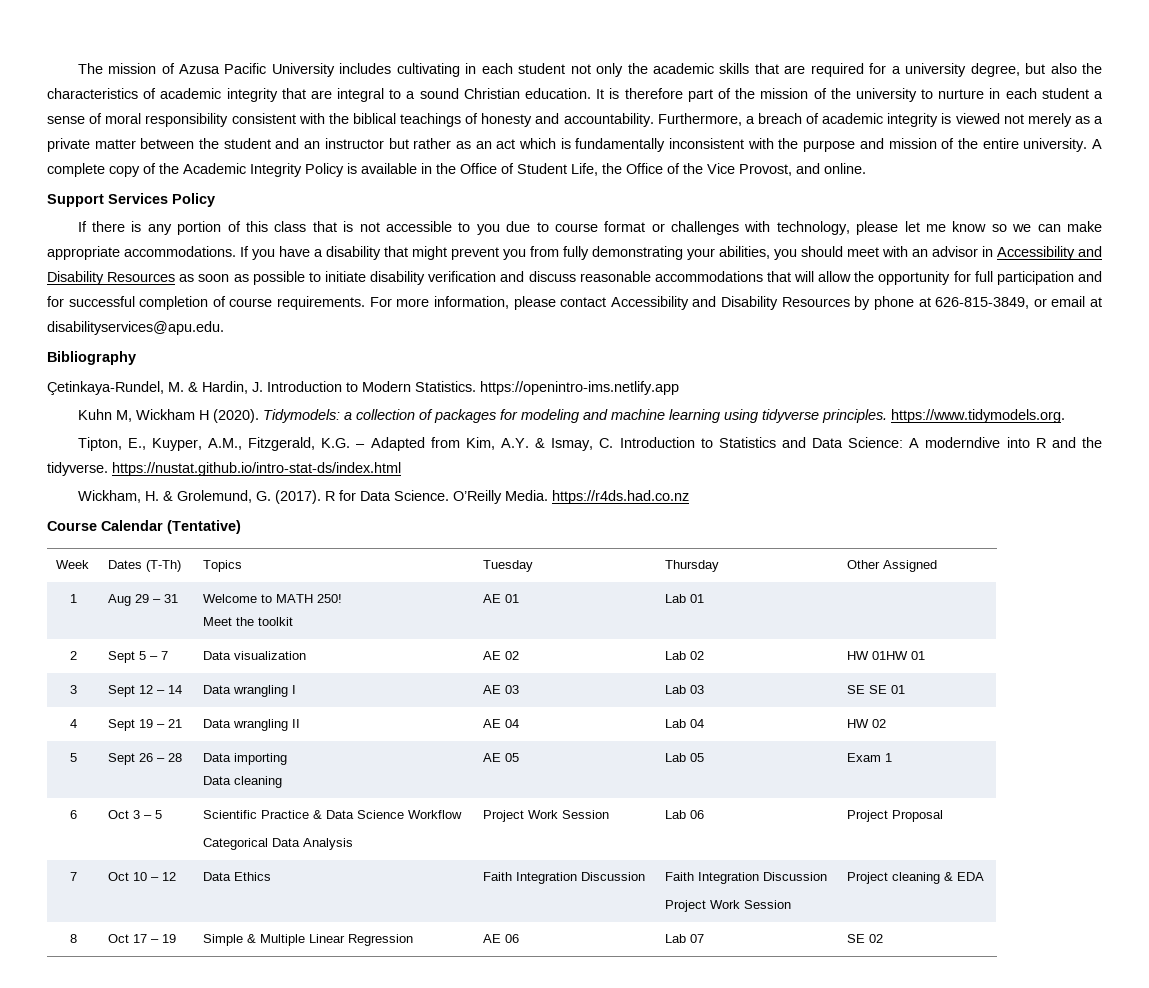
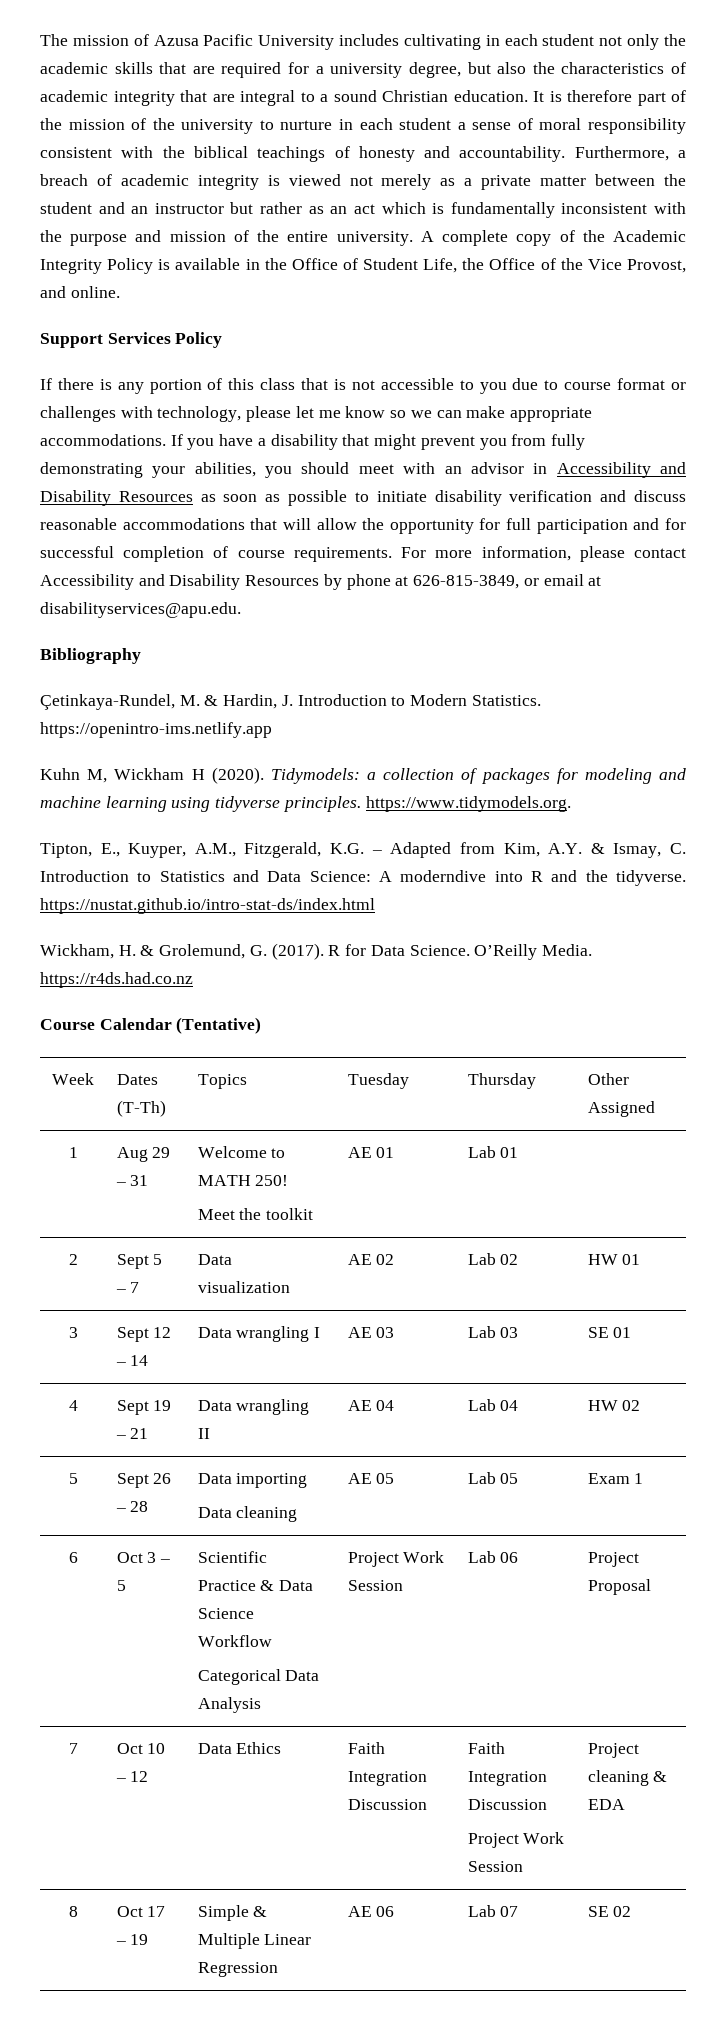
- 2 | Sept 5 – 7 | Data visualization | AE 02 | Lab 02 | HW 01HW 01
+ 2 | Sept 5 – 7 | Data visualization | AE 02 | Lab 02 | HW 01
- 3 | Sept 12 – 14 | Data wrangling I | AE 03 | Lab 03 | SE SE 01
+ 3 | Sept 12 – 14 | Data wrangling I | AE 03 | Lab 03 | SE 01

